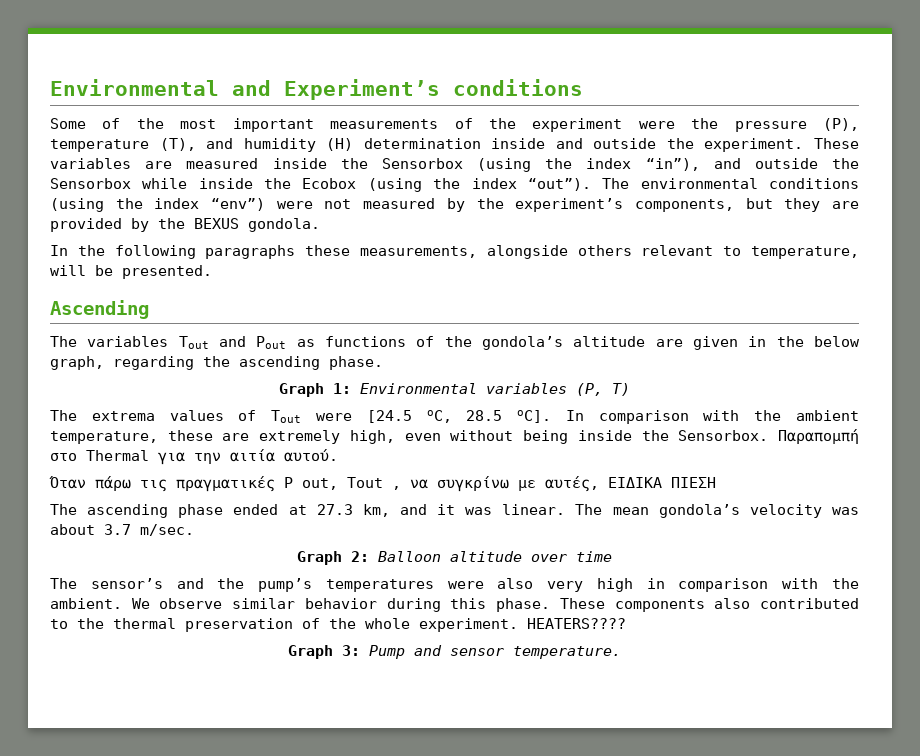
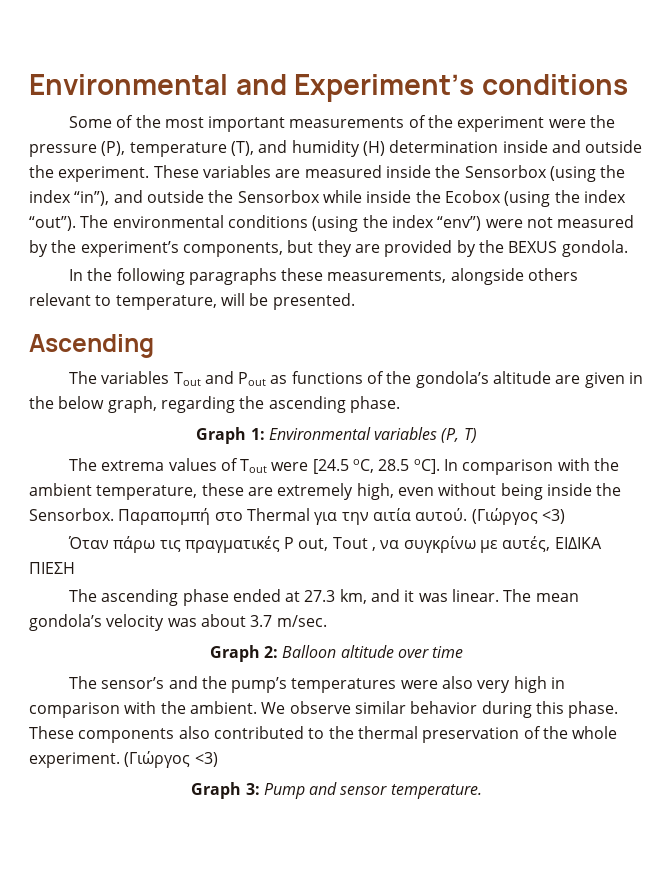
- Παραπομπή στο Thermal για την αιτία αυτού.
+ Παραπομπή στο Thermal για την αιτία αυτού. (Γιώργος <3)
- These components also contributed to the thermal preservation of the whole experiment. HEATERS????
+ These components also contributed to the thermal preservation of the whole experiment. (Γιώργος <3)

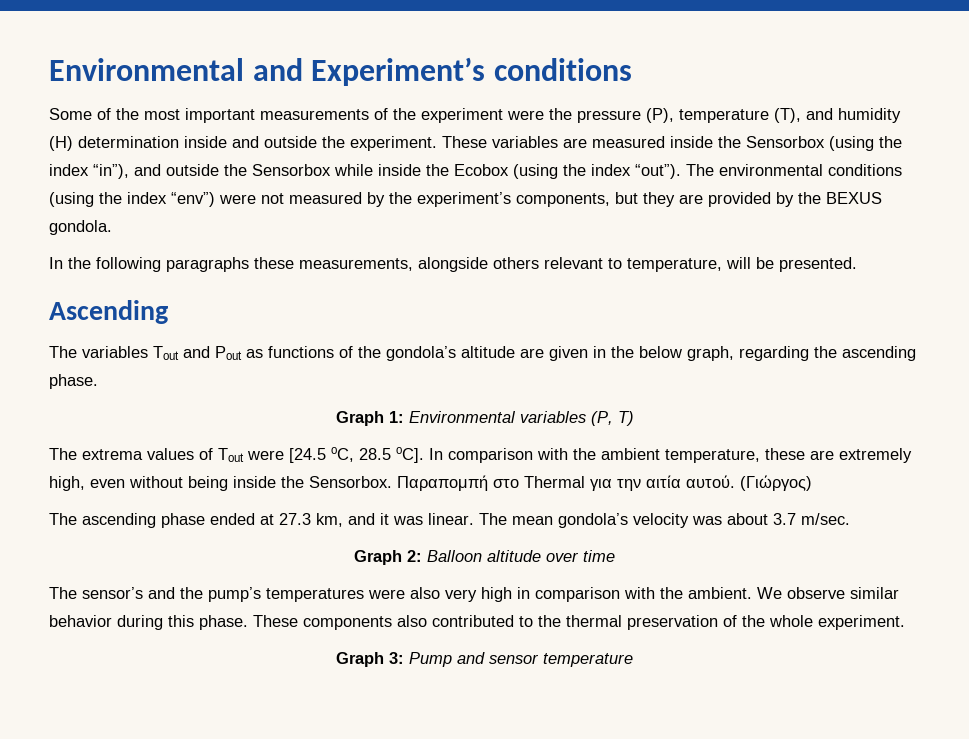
- Παραπομπή στο Thermal για την αιτία αυτού. (Γιώργος <3)
- Όταν πάρω τις πραγματικές P out, Tout , να συγκρίνω με αυτές, ΕΙΔΙΚΑ ΠΙΕΣΗ
+ Παραπομπή στο Thermal για την αιτία αυτού. (Γιώργος)
- These components also contributed to the thermal preservation of the whole experiment. (Γιώργος <3)
+ These components also contributed to the thermal preservation of the whole experiment.
- Graph 3: Pump and sensor temperature.
+ Graph 3: Pump and sensor temperature

